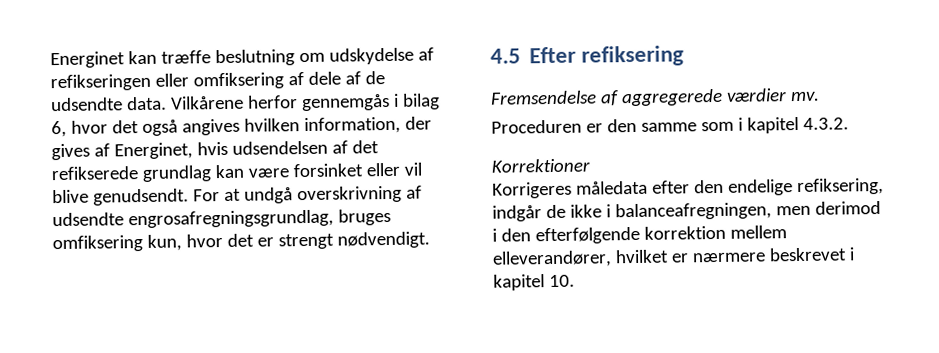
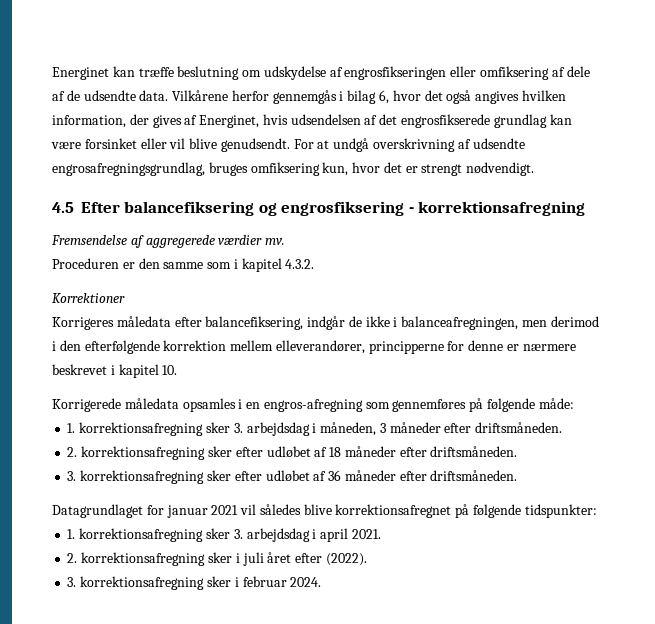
- Energinet kan træffe beslutning om udskydelse af refikseringen eller omfiksering af dele af de udsendte data.
+ Energinet kan træffe beslutning om udskydelse af engrosfikseringen eller omfiksering af dele af de udsendte data.
- Vilkårene herfor gennemgås i bilag 6, hvor det også angives hvilken information, der gives af Energinet, hvis udsendelsen af det refikserede grundlag kan være forsinket eller vil blive genudsendt.
+ Vilkårene herfor gennemgås i bilag 6, hvor det også angives hvilken information, der gives af Energinet, hvis udsendelsen af det engrosfikserede grundlag kan være forsinket eller vil blive genudsendt.
- 4.5 Efter refiksering
+ 4.5 Efter balancefiksering og engrosfiksering - korrektionsafregning
- Korrigeres måledata efter den endelige refiksering, indgår de ikke i balanceafregningen, men derimod i den efterfølgende korrektion mellem elleverandører, hvilket er nærmere beskrevet i kapitel 10.
+ Korrigeres måledata efter balancefiksering, indgår de ikke i balanceafregningen, men derimod i den efterfølgende korrektion mellem elleverandører, principperne for denne er nærmere beskrevet i kapitel 10.
+ Korrigerede måledata opsamles i en engros-afregning som gennemføres på følgende måde:
+ 1. korrektionsafregning sker 3. arbejdsdag i måneden, 3 måneder efter driftsmåneden.
+ 2. korrektionsafregning sker efter udløbet af 18 måneder efter driftsmåneden.
+ 3. korrektionsafregning sker efter udløbet af 36 måneder efter driftsmåneden.
+ Datagrundlaget for januar 2021 vil således blive korrektionsafregnet på følgende tidspunkter:
+ 1. korrektionsafregning sker 3. arbejdsdag i april 2021.
+ 2. korrektionsafregning sker i juli året efter (2022).
+ 3. korrektionsafregning sker i februar 2024.

